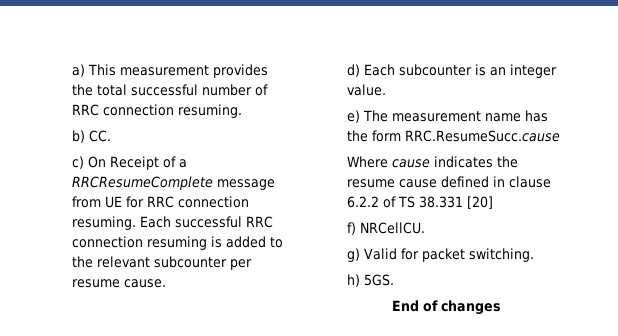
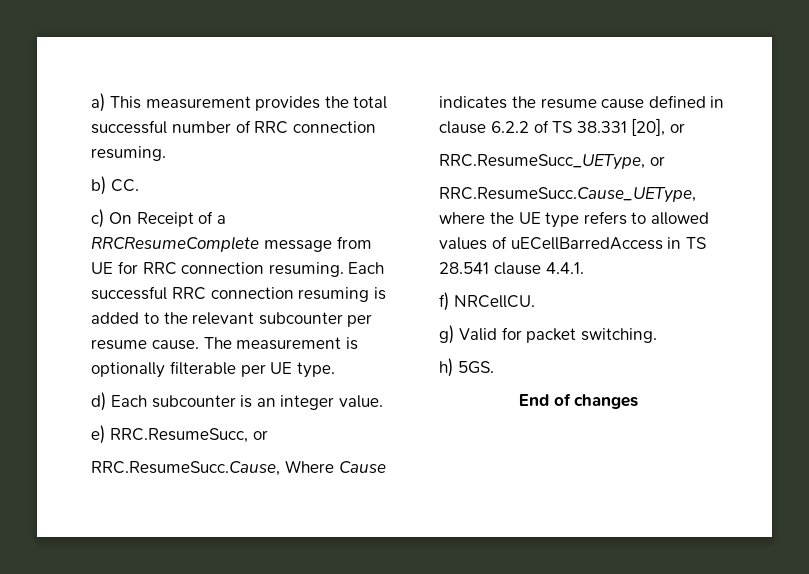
+ The measurement is optionally filterable per UE type.
- e) The measurement name has the form RRC.ResumeSucc.cause
- Where cause indicates the resume cause defined in clause 6.2.2 of TS 38.331 [20]
+ e) RRC.ResumeSucc, or
+ RRC.ResumeSucc.Cause, Where Cause indicates the resume cause defined in clause 6.2.2 of TS 38.331 [20], or
+ RRC.ResumeSucc_UEType, or
+ RRC.ResumeSucc.Cause_UEType, where the UE type refers to allowed values of uECellBarredAccess in TS 28.541 clause 4.4.1.

